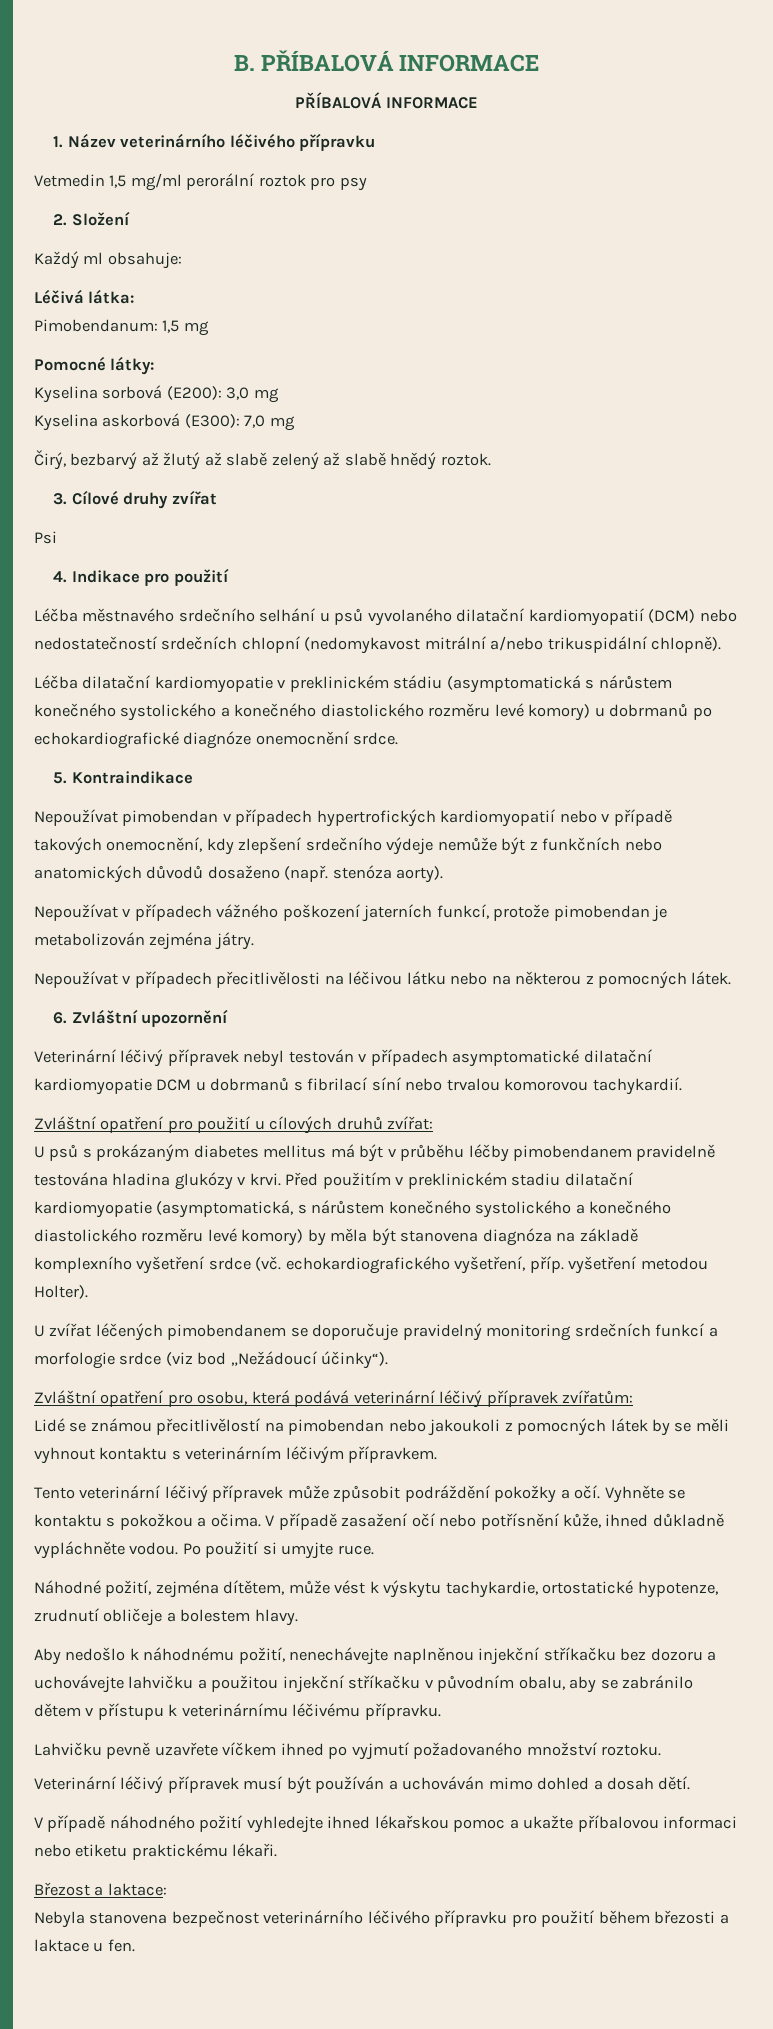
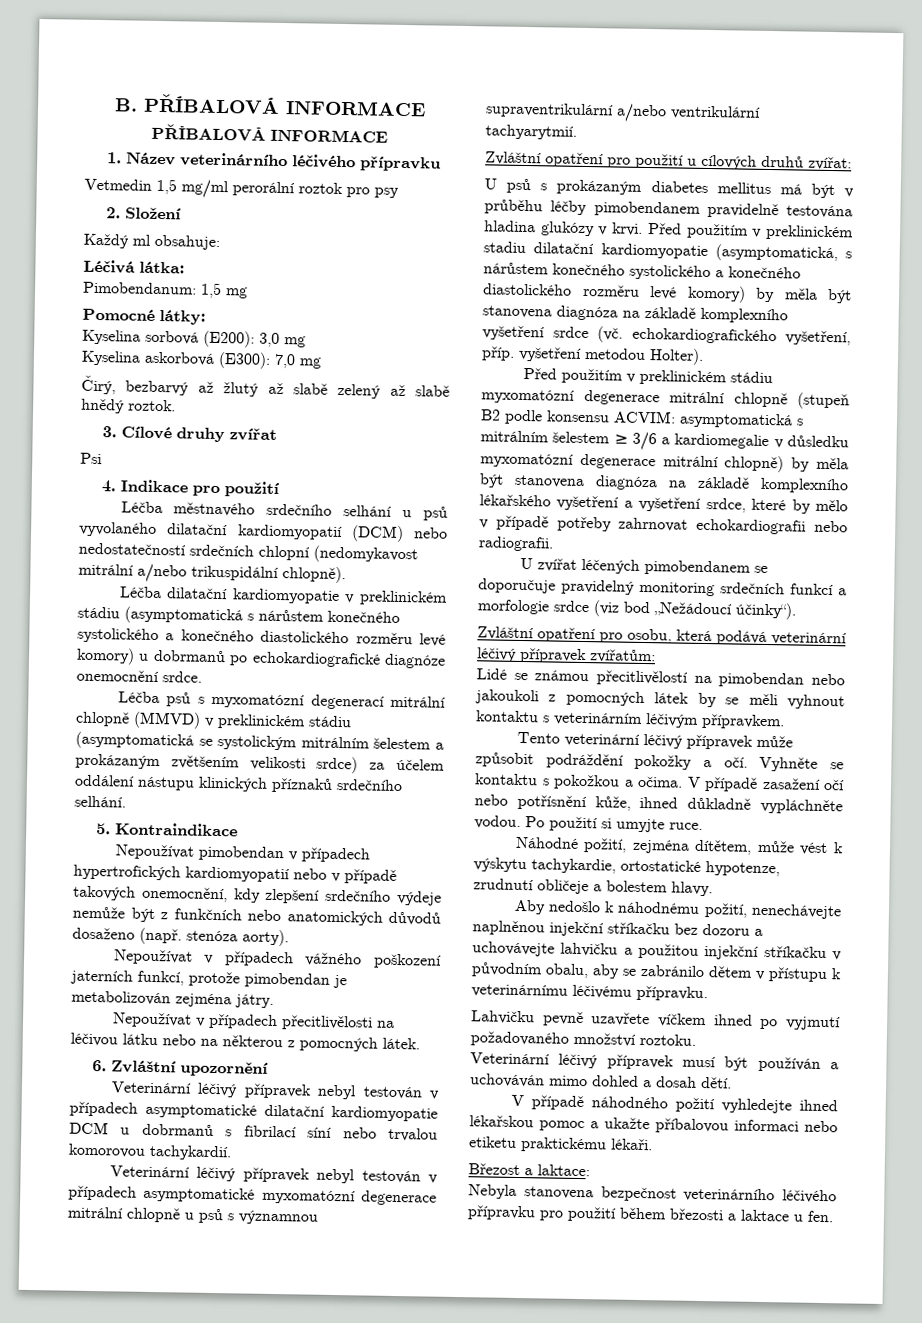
+ Léčba psů s myxomatózní degenerací mitrální chlopně (MMVD) v preklinickém stádiu (asymptomatická se systolickým mitrálním šelestem a prokázaným zvětšením velikosti srdce) za účelem oddálení nástupu klinických příznaků srdečního selhání.
+ Veterinární léčivý přípravek nebyl testován v případech asymptomatické myxomatózní degenerace mitrální chlopně u psů s významnou supraventrikulární a/nebo ventrikulární tachyarytmií.
+ Před použitím v preklinickém stádiu myxomatózní degenerace mitrální chlopně (stupeň B2 podle konsensu ACVIM: asymptomatická s mitrálním šelestem ≥ 3/6 a kardiomegalie v důsledku myxomatózní degenerace mitrální chlopně) by měla být stanovena diagnóza na základě komplexního lékařského vyšetření a vyšetření srdce, které by mělo v případě potřeby zahrnovat echokardiografii nebo radiografii.

